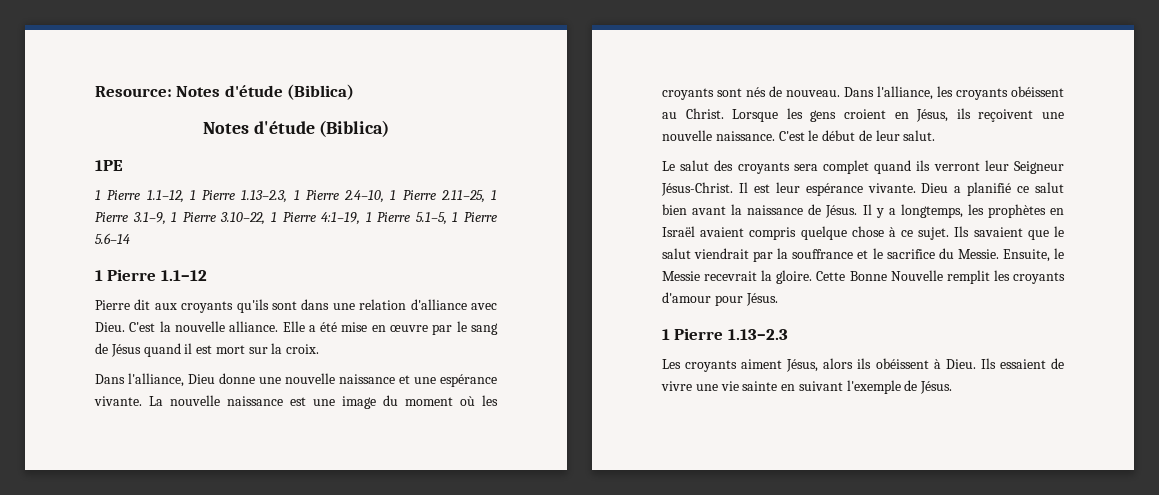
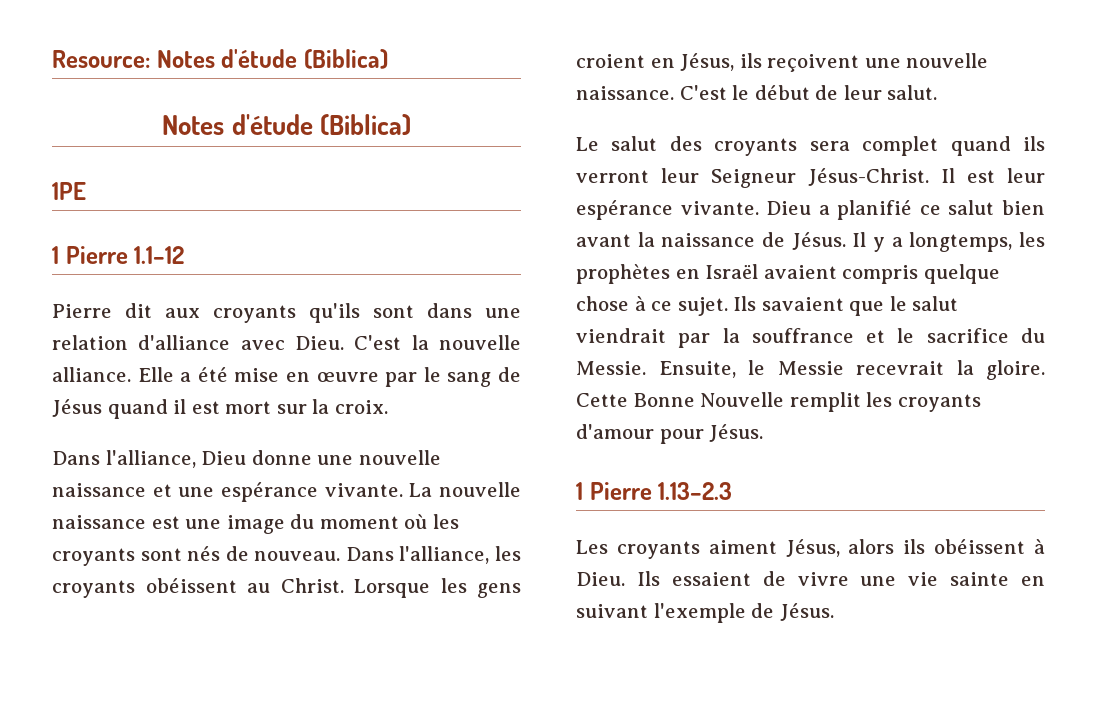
- 1 Pierre 1.1–12, 1 Pierre 1.13–2.3, 1 Pierre 2.4–10, 1 Pierre 2.11–25, 1 Pierre 3.1–9, 1 Pierre 3.10–22, 1 Pierre 4:1–19, 1 Pierre 5.1–5, 1 Pierre 5.6–14

